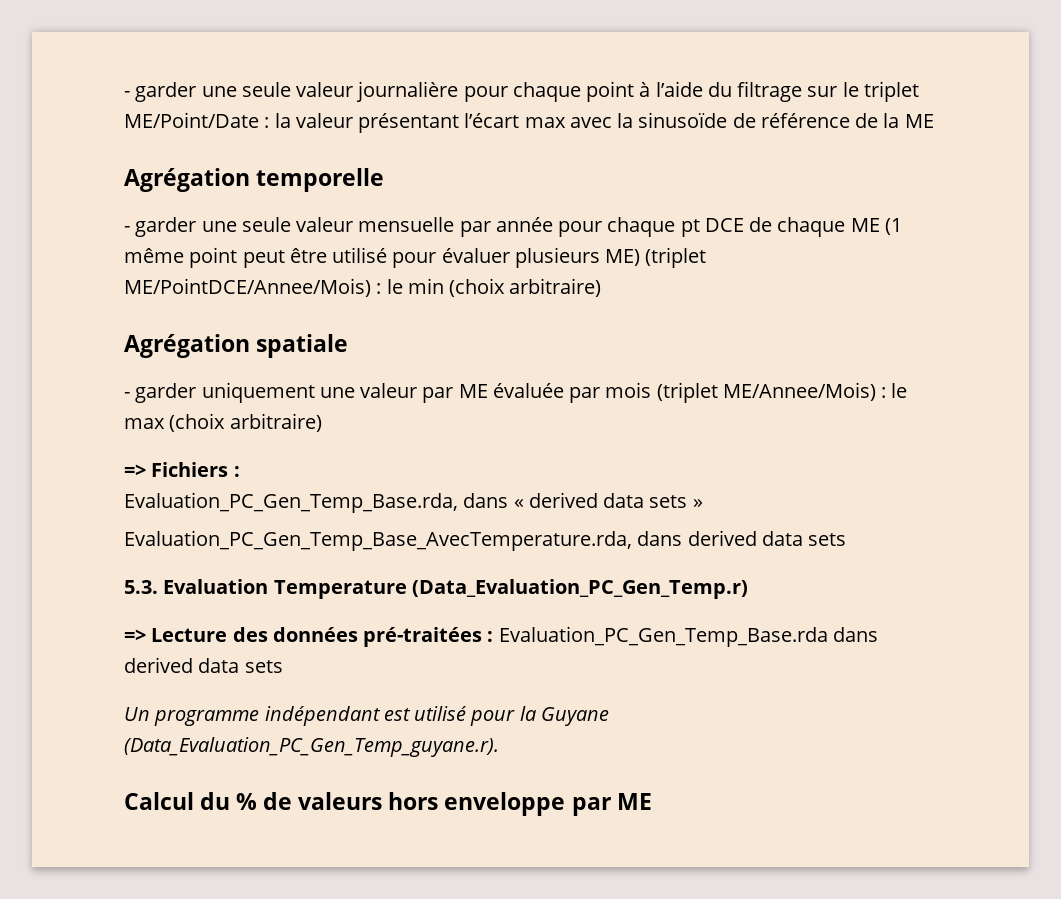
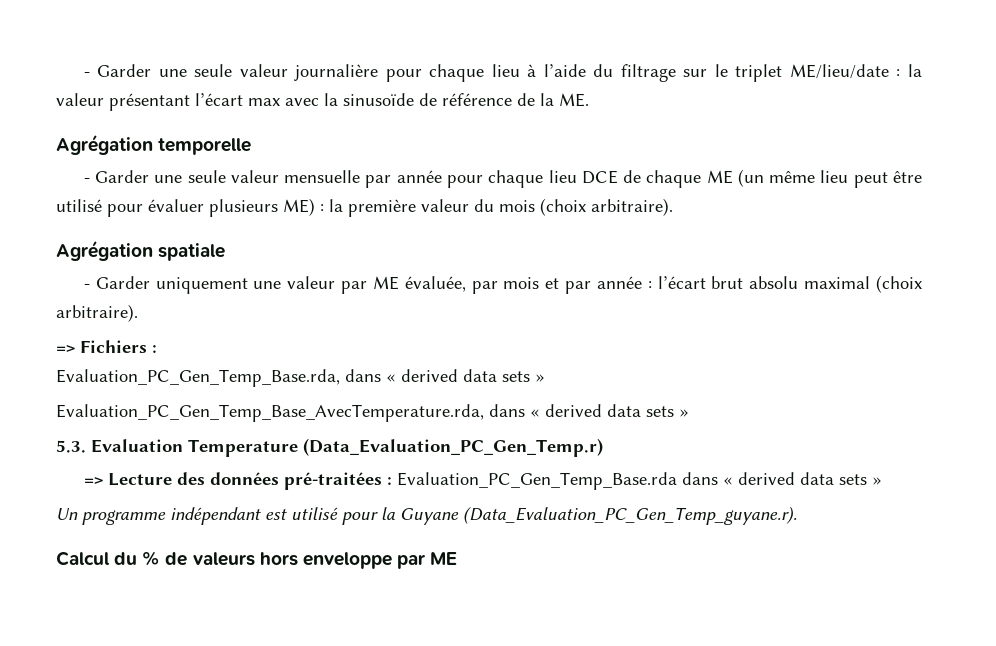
- - garder une seule valeur journalière pour chaque point à l’aide du filtrage sur le triplet ME/Point/Date : la valeur présentant l’écart max avec la sinusoïde de référence de la ME
+ - Garder une seule valeur journalière pour chaque lieu à l’aide du filtrage sur le triplet ME/lieu/date : la valeur présentant l’écart max avec la sinusoïde de référence de la ME.
- - garder une seule valeur mensuelle par année pour chaque pt DCE de chaque ME (1 même point peut être utilisé pour évaluer plusieurs ME) (triplet ME/PointDCE/Annee/Mois) : le min (choix arbitraire)
+ - Garder une seule valeur mensuelle par année pour chaque lieu DCE de chaque ME (un même lieu peut être utilisé pour évaluer plusieurs ME) : la première valeur du mois (choix arbitraire).
- - garder uniquement une valeur par ME évaluée par mois (triplet ME/Annee/Mois) : le max (choix arbitraire)
+ - Garder uniquement une valeur par ME évaluée, par mois et par année : l’écart brut absolu maximal (choix arbitraire).
- Evaluation_PC_Gen_Temp_Base_AvecTemperature.rda, dans derived data sets
+ Evaluation_PC_Gen_Temp_Base_AvecTemperature.rda, dans « derived data sets »
- => Lecture des données pré-traitées : Evaluation_PC_Gen_Temp_Base.rda dans derived data sets
+ => Lecture des données pré-traitées : Evaluation_PC_Gen_Temp_Base.rda dans « derived data sets »

